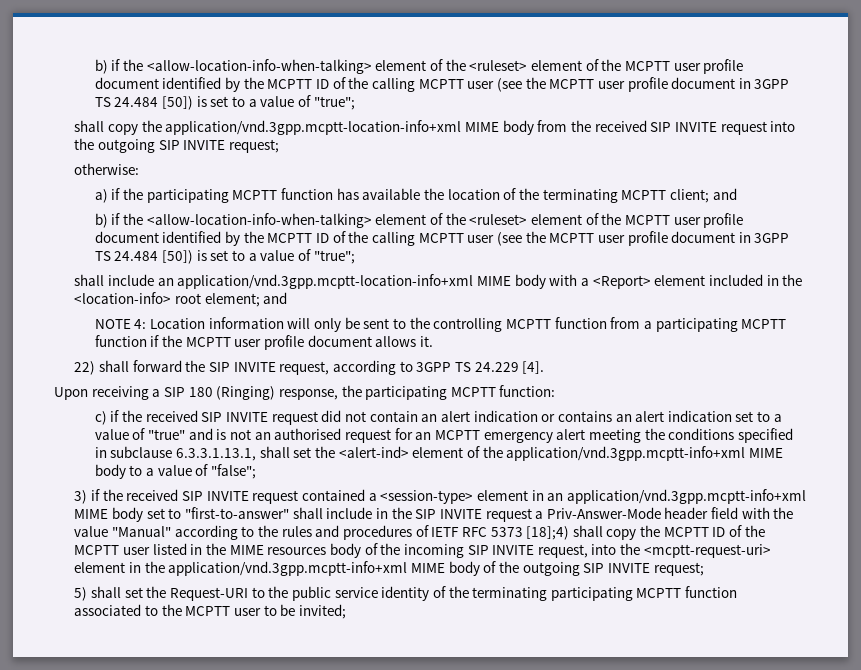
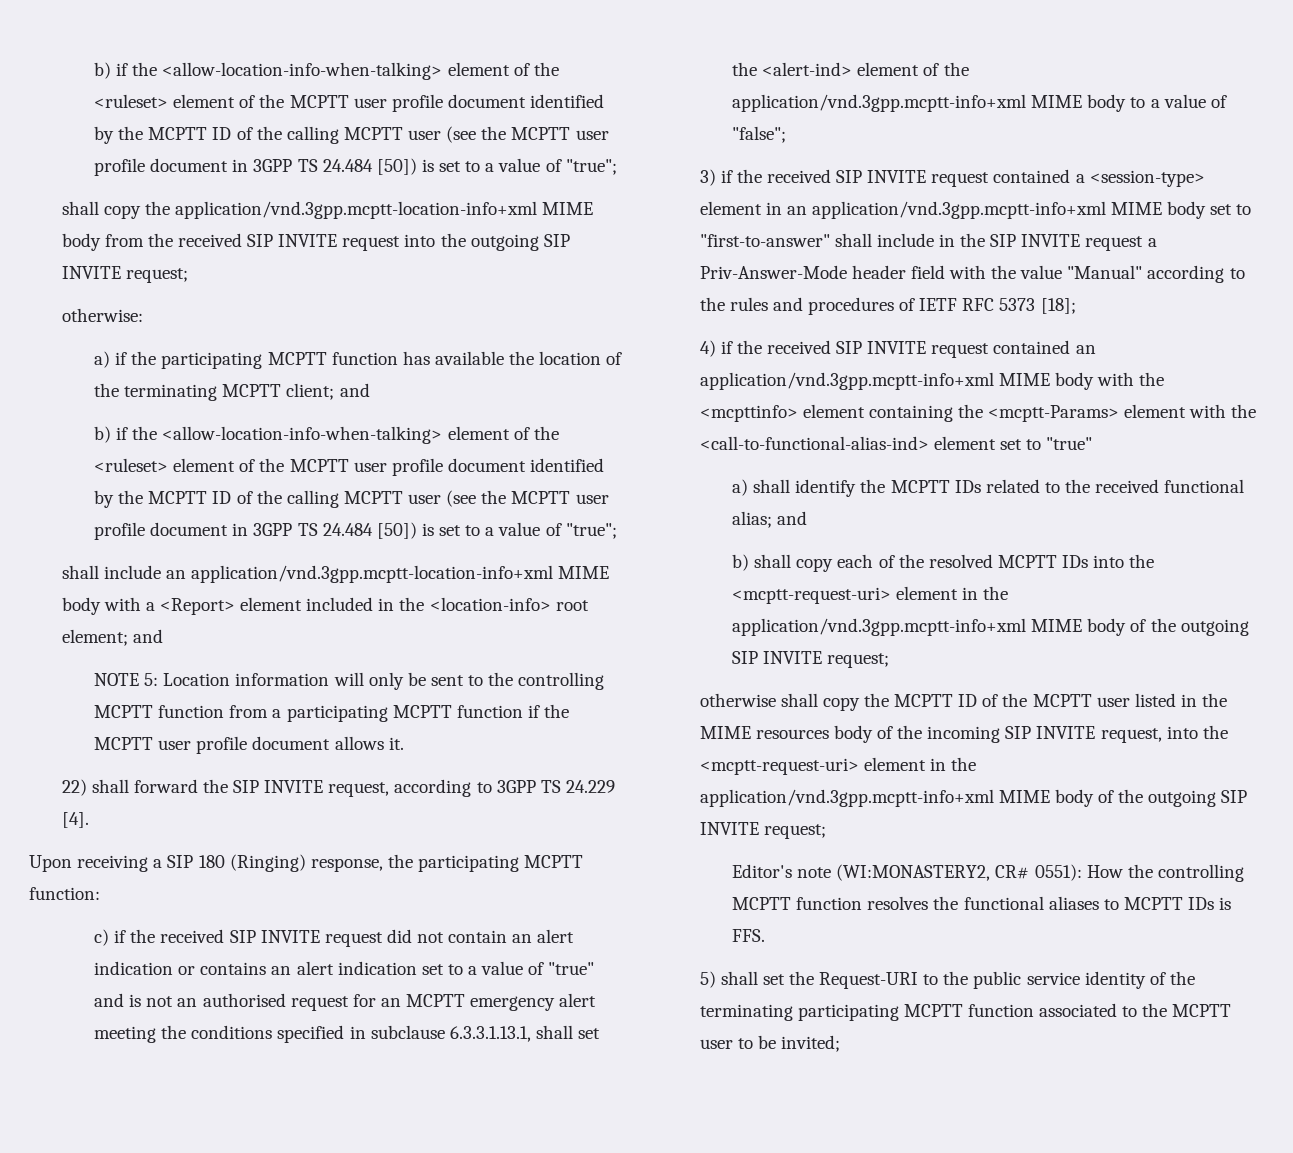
- NOTE 4: Location information will only be sent to the controlling MCPTT function from a participating MCPTT function if the MCPTT user profile document allows it.
+ NOTE 5: Location information will only be sent to the controlling MCPTT function from a participating MCPTT function if the MCPTT user profile document allows it.
- 3) if the received SIP INVITE request contained a <session-type> element in an application/vnd.3gpp.mcptt-info+xml MIME body set to "first-to-answer" shall include in the SIP INVITE request a Priv-Answer-Mode header field with the value "Manual" according to the rules and procedures of IETF RFC 5373 [18];4) shall copy the MCPTT ID of the MCPTT user listed in the MIME resources body of the incoming SIP INVITE request, into the <mcptt-request-uri> element in the application/vnd.3gpp.mcptt-info+xml MIME body of the outgoing SIP INVITE request;
+ 3) if the received SIP INVITE request contained a <session-type> element in an application/vnd.3gpp.mcptt-info+xml MIME body set to "first-to-answer" shall include in the SIP INVITE request a Priv-Answer-Mode header field with the value "Manual" according to the rules and procedures of IETF RFC 5373 [18];
+ 4) if the received SIP INVITE request contained an application/vnd.3gpp.mcptt-info+xml MIME body with the <mcpttinfo> element containing the <mcptt-Params> element with the <call-to-functional-alias-ind> element set to "true"
+ a) shall identify the MCPTT IDs related to the received functional alias; and
+ b) shall copy each of the resolved MCPTT IDs into the <mcptt-request-uri> element in the application/vnd.3gpp.mcptt-info+xml MIME body of the outgoing SIP INVITE request;
+ otherwise shall copy the MCPTT ID of the MCPTT user listed in the MIME resources body of the incoming SIP INVITE request, into the <mcptt-request-uri> element in the application/vnd.3gpp.mcptt-info+xml MIME body of the outgoing SIP INVITE request;
+ Editor's note (WI:MONASTERY2, CR# 0551): How the controlling MCPTT function resolves the functional aliases to MCPTT IDs is FFS.

